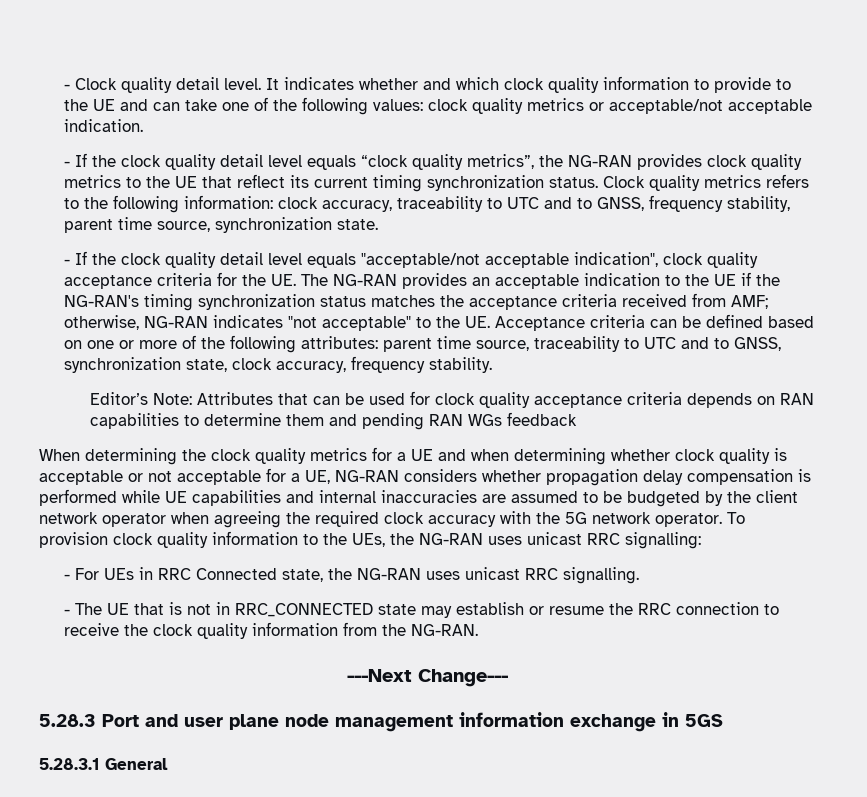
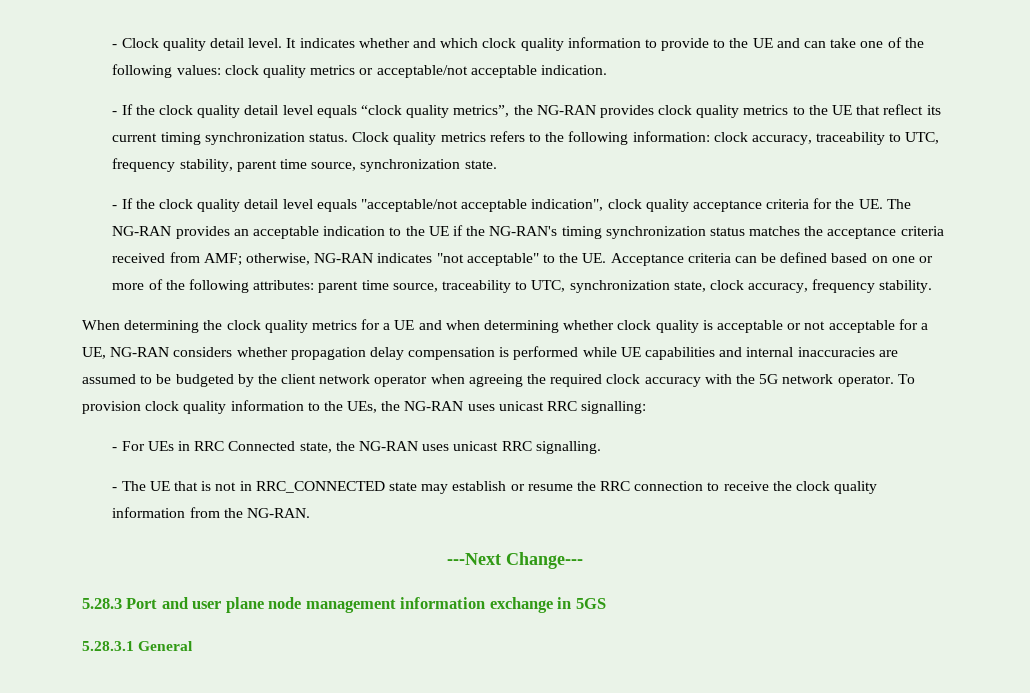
- Clock quality metrics refers to the following information: clock accuracy, traceability to UTC and to GNSS, frequency stability, parent time source, synchronization state.
+ Clock quality metrics refers to the following information: clock accuracy, traceability to UTC, frequency stability, parent time source, synchronization state.
- parent time source, traceability to UTC and to GNSS, synchronization state, clock accuracy, frequency stability.
+ parent time source, traceability to UTC, synchronization state, clock accuracy, frequency stability.
- Editor’s Note: Attributes that can be used for clock quality acceptance criteria depends on RAN capabilities to determine them and pending RAN WGs feedback

